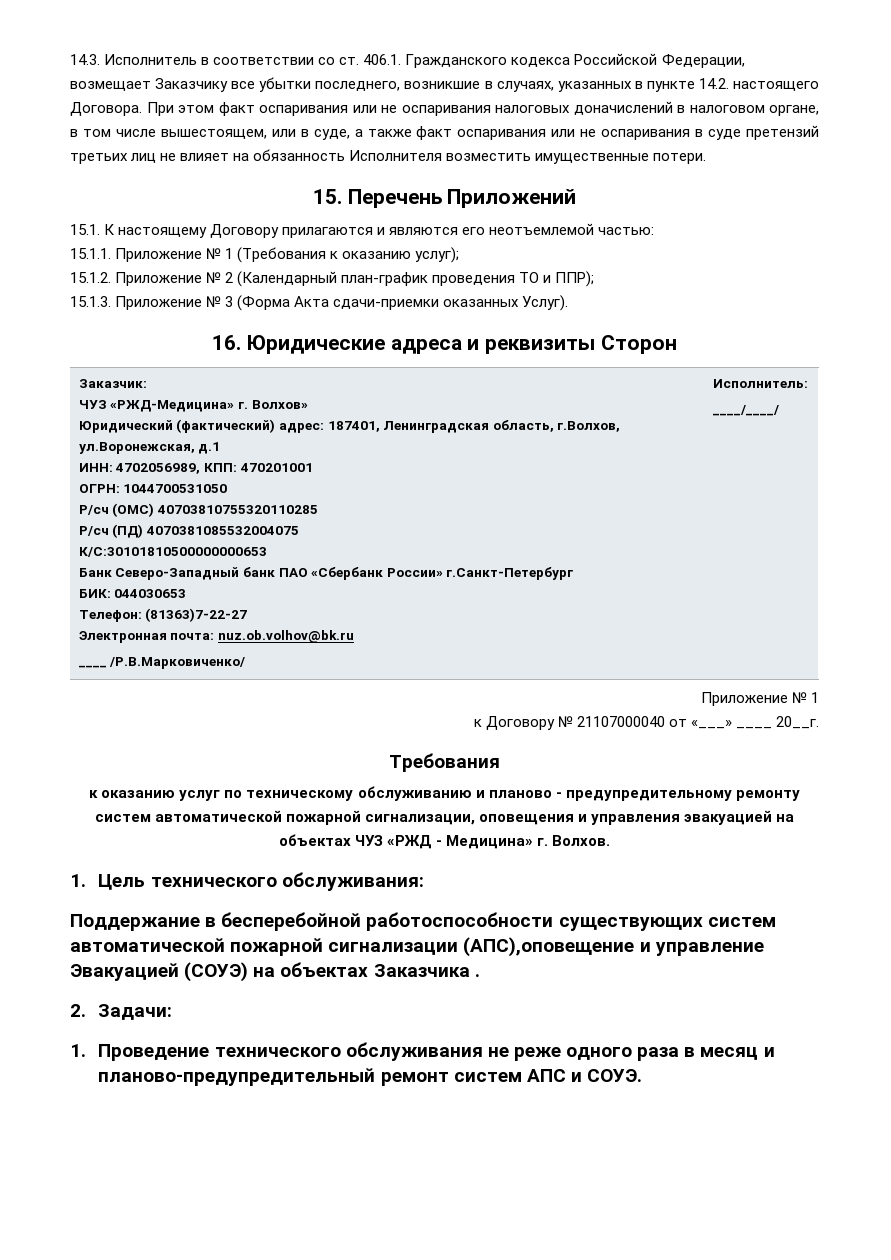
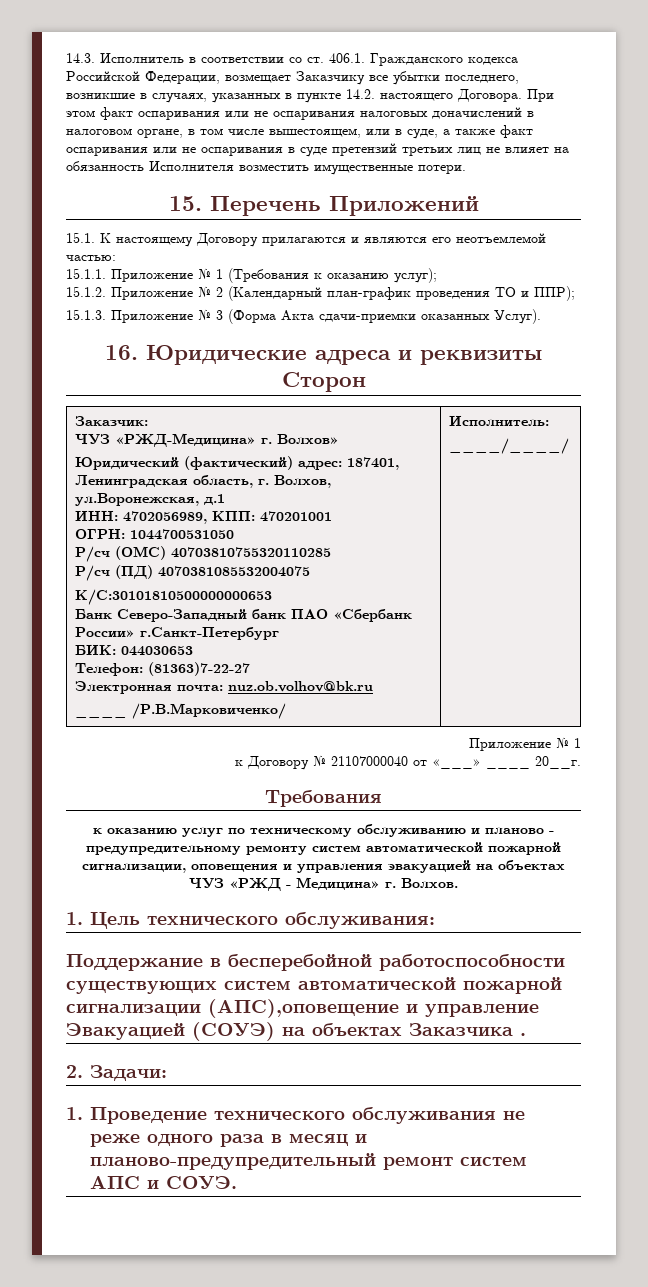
- Юридический (фактический) адрес: 187401, Ленинградская область, г.Волхов, ул.Воронежская, д.1
+ Юридический (фактический) адрес: 187401, Ленинградская область, г. Волхов, ул.Воронежская, д.1

